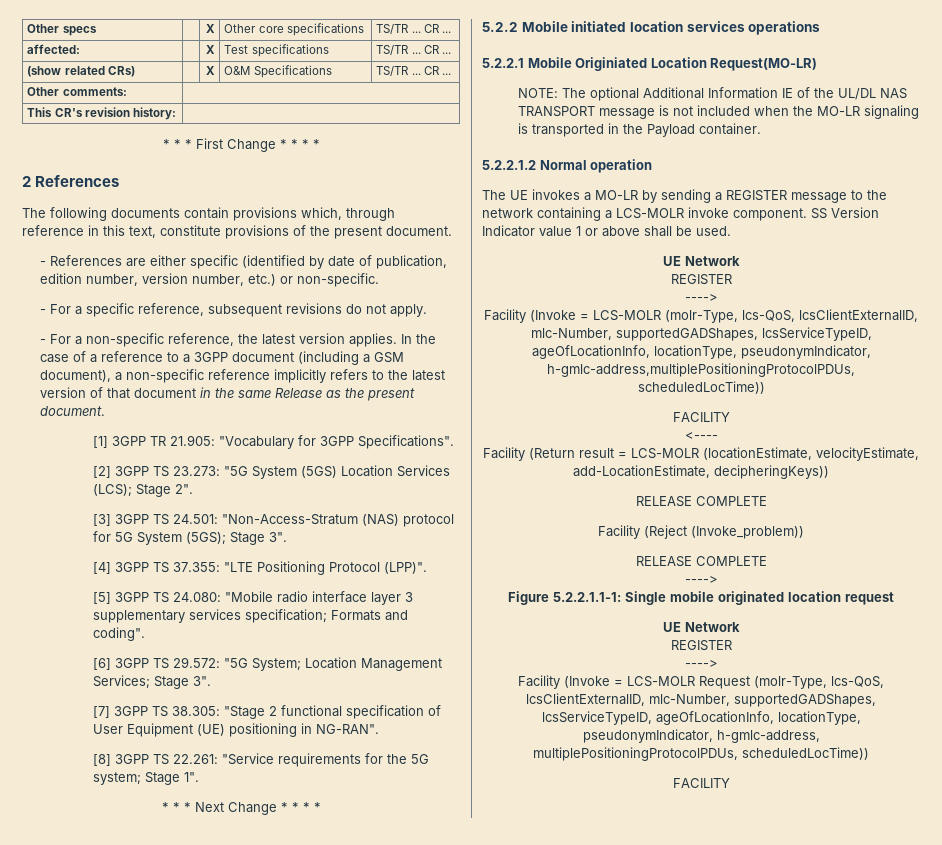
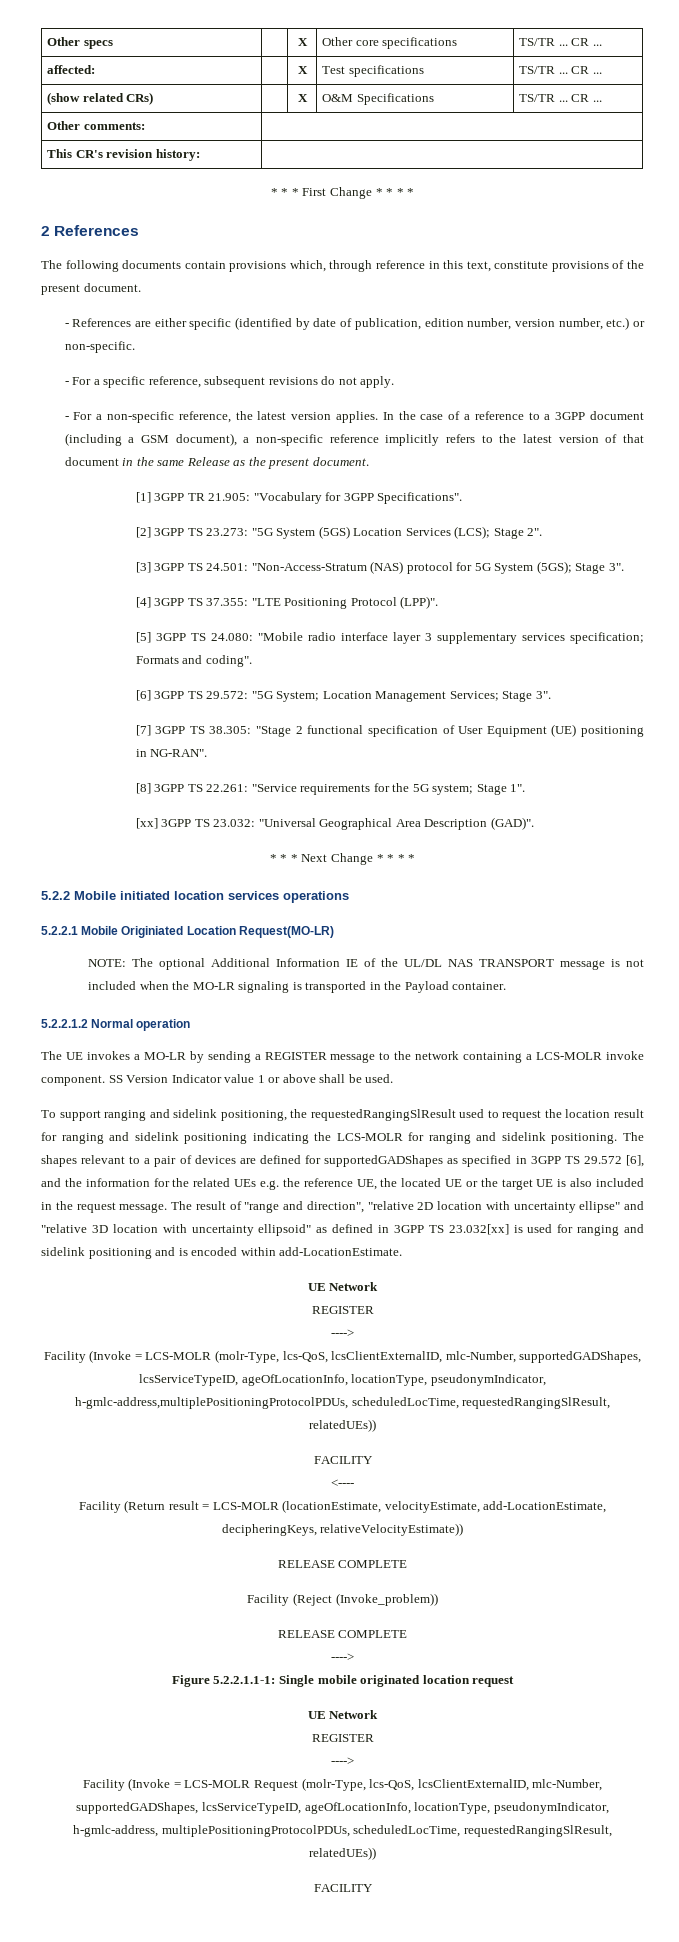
+ [xx] 3GPP TS 23.032: "Universal Geographical Area Description (GAD)".
+ To support ranging and sidelink positioning, the requestedRangingSlResult used to request the location result for ranging and sidelink positioning indicating the LCS-MOLR for ranging and sidelink positioning. The shapes relevant to a pair of devices are defined for supportedGADShapes as specified in 3GPP TS 29.572 [6], and the information for the related UEs e.g. the reference UE, the located UE or the target UE is also included in the request message. The result of "range and direction", "relative 2D location with uncertainty ellipse" and "relative 3D location with uncertainty ellipsoid" as defined in 3GPP TS 23.032[xx] is used for ranging and sidelink positioning and is encoded within add-LocationEstimate.
- Facility (Invoke = LCS-MOLR (molr-Type, lcs-QoS, lcsClientExternalID, mlc-Number, supportedGADShapes, lcsServiceTypeID, ageOfLocationInfo, locationType, pseudonymIndicator, h-gmlc-address,multiplePositioningProtocolPDUs, scheduledLocTime))
+ Facility (Invoke = LCS-MOLR (molr-Type, lcs-QoS, lcsClientExternalID, mlc-Number, supportedGADShapes, lcsServiceTypeID, ageOfLocationInfo, locationType, pseudonymIndicator, h-gmlc-address,multiplePositioningProtocolPDUs, scheduledLocTime, requestedRangingSlResult, relatedUEs))
- Facility (Return result = LCS-MOLR (locationEstimate, velocityEstimate, add-LocationEstimate, decipheringKeys))
+ Facility (Return result = LCS-MOLR (locationEstimate, velocityEstimate, add-LocationEstimate, decipheringKeys, relativeVelocityEstimate))
- Facility (Invoke = LCS-MOLR Request (molr-Type, lcs-QoS, lcsClientExternalID, mlc-Number, supportedGADShapes, lcsServiceTypeID, ageOfLocationInfo, locationType, pseudonymIndicator, h-gmlc-address, multiplePositioningProtocolPDUs, scheduledLocTime))
+ Facility (Invoke = LCS-MOLR Request (molr-Type, lcs-QoS, lcsClientExternalID, mlc-Number, supportedGADShapes, lcsServiceTypeID, ageOfLocationInfo, locationType, pseudonymIndicator, h-gmlc-address, multiplePositioningProtocolPDUs, scheduledLocTime, requestedRangingSlResult, relatedUEs))

